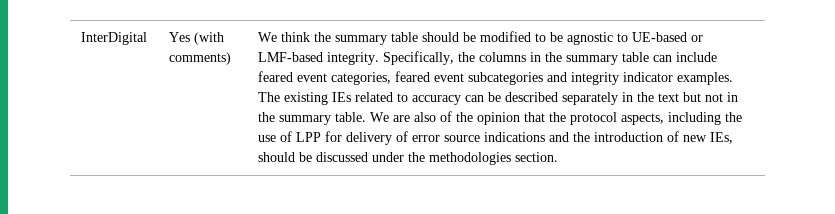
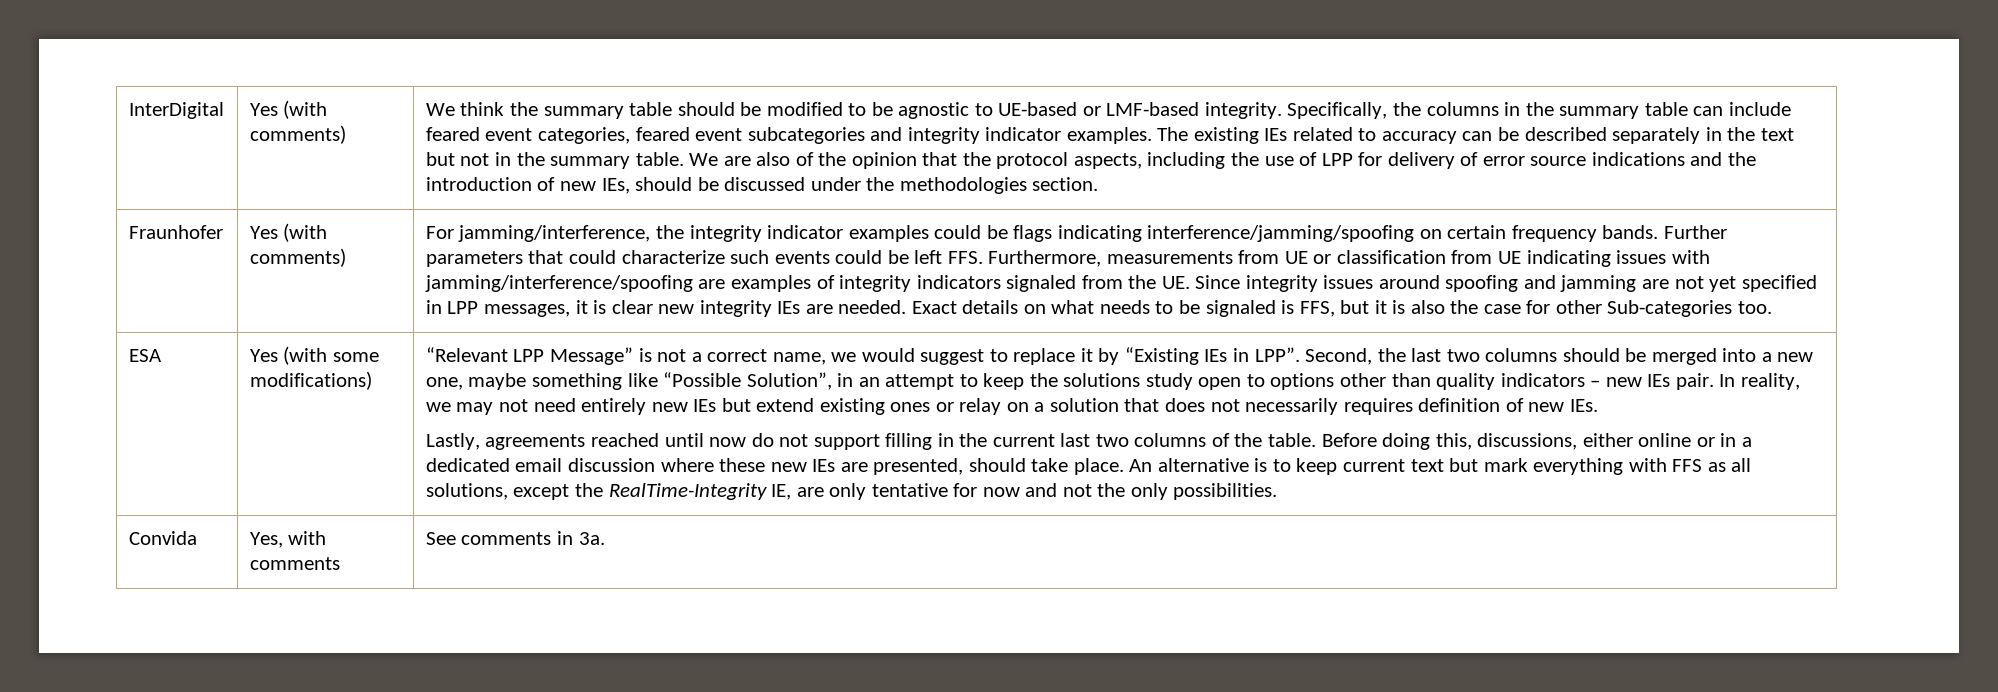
+ Fraunhofer | Yes (with comments) | For jamming/interference, the integrity indicator examples could be flags indicating interference/jamming/spoofing on certain frequency bands. Further parameters that could characterize such events could be left FFS. Furthermore, measurements from UE or classification from UE indicating issues with jamming/interference/spoofing are examples of integrity indicators signaled from the UE. Since integrity issues around spoofing and jamming are not yet specified in LPP messages, it is clear new integrity IEs are needed. Exact details on what needs to be signaled is FFS, but it is also the case for other Sub-categories too.
+ ESA | Yes (with some modifications) | “Relevant LPP Message” is not a correct name, we would suggest to replace it by “Existing IEs in LPP”. Second, the last two columns should be merged into a new one, maybe something like “Possible Solution”, in an attempt to keep the solutions study open to options other than quality indicators – new IEs pair. In reality, we may not need entirely new IEs but extend existing ones or relay on a solution that does not necessarily requires definition of new IEs.
+ Lastly, agreements reached until now do not support filling in the current last two columns of the table. Before doing this, discussions, either online or in a dedicated email discussion where these new IEs are presented, should take place. An alternative is to keep current text but mark everything with FFS as all solutions, except the RealTime-Integrity IE, are only tentative for now and not the only possibilities.
+ Convida | Yes, with comments | See comments in 3a.

